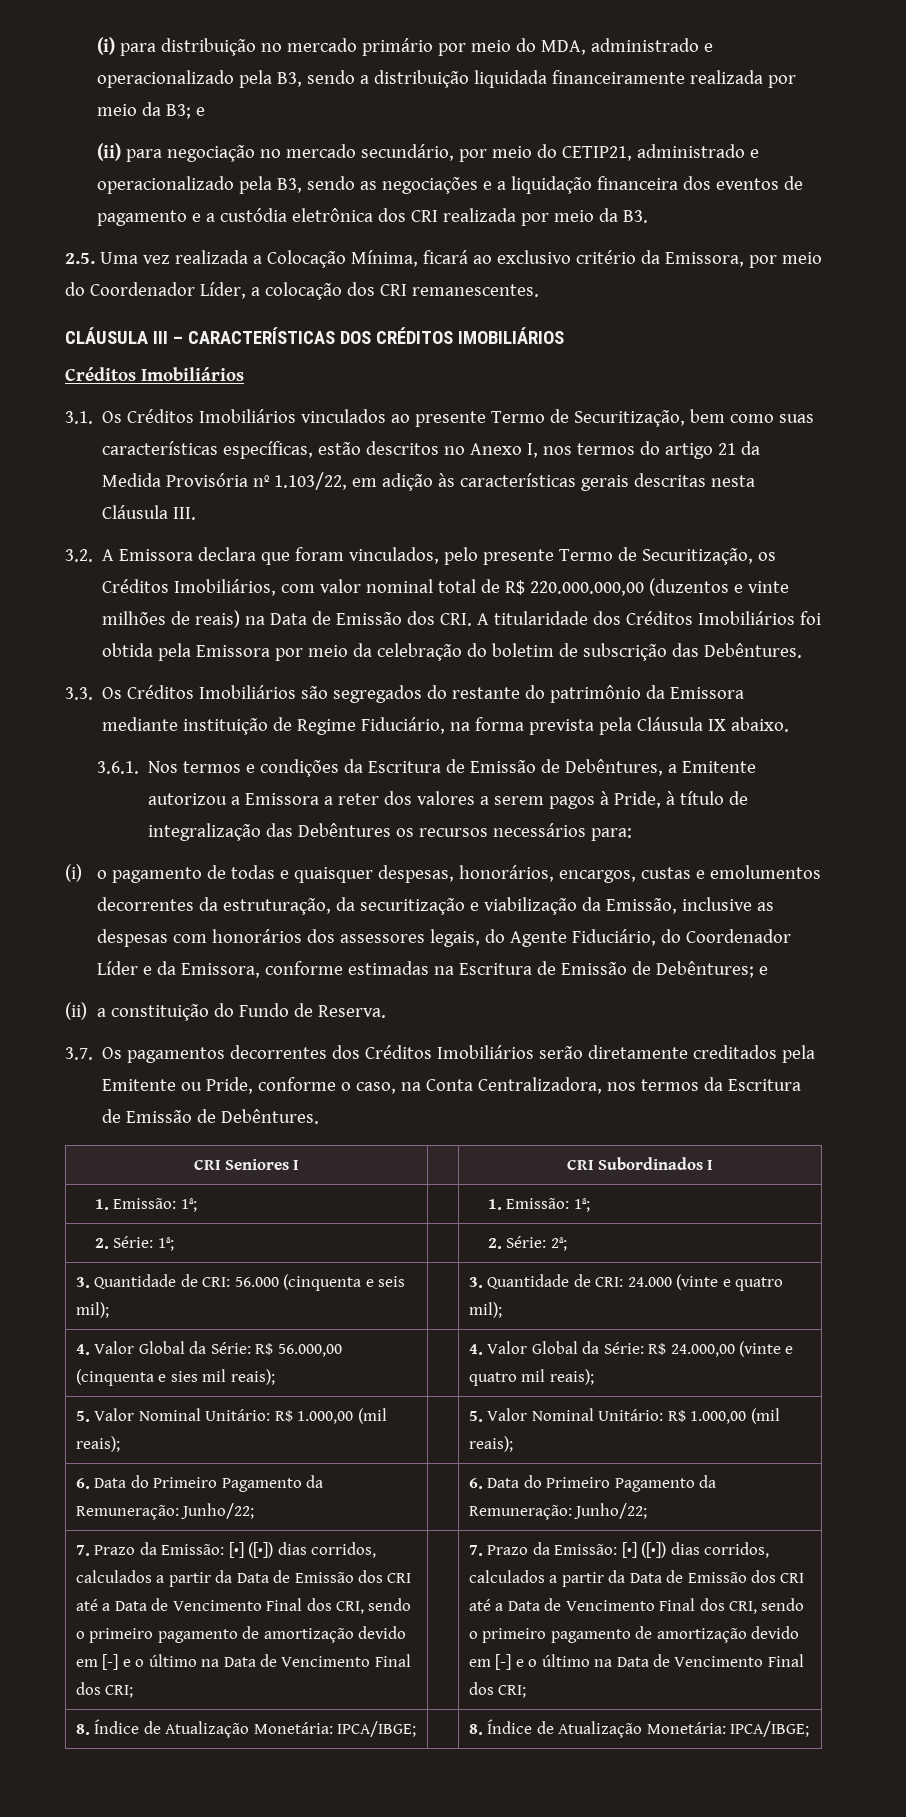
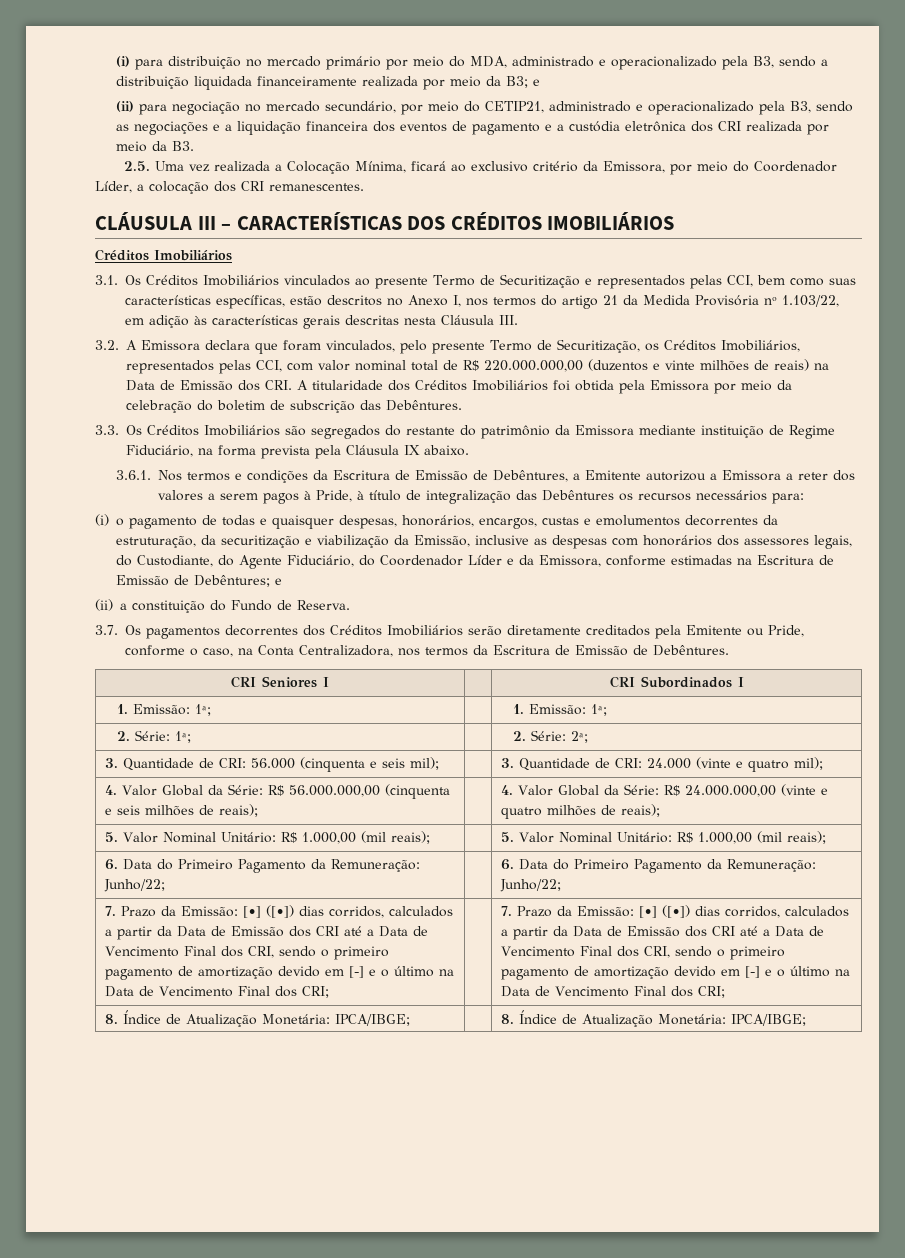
- 3.1. Os Créditos Imobiliários vinculados ao presente Termo de Securitização, bem como suas características específicas, estão descritos no Anexo I, nos termos do artigo 21 da Medida Provisória nº 1.103/22, em adição às características gerais descritas nesta Cláusula III.
+ 3.1. Os Créditos Imobiliários vinculados ao presente Termo de Securitização e representados pelas CCI, bem como suas características específicas, estão descritos no Anexo I, nos termos do artigo 21 da Medida Provisória nº 1.103/22, em adição às características gerais descritas nesta Cláusula III.
- 3.2. A Emissora declara que foram vinculados, pelo presente Termo de Securitização, os Créditos Imobiliários, com valor nominal total de R$ 220.000.000,00 (duzentos e vinte milhões de reais) na Data de Emissão dos CRI. A titularidade dos Créditos Imobiliários foi obtida pela Emissora por meio da celebração do boletim de subscrição das Debêntures.
+ 3.2. A Emissora declara que foram vinculados, pelo presente Termo de Securitização, os Créditos Imobiliários, representados pelas CCI, com valor nominal total de R$ 220.000.000,00 (duzentos e vinte milhões de reais) na Data de Emissão dos CRI. A titularidade dos Créditos Imobiliários foi obtida pela Emissora por meio da celebração do boletim de subscrição das Debêntures.
- (i) o pagamento de todas e quaisquer despesas, honorários, encargos, custas e emolumentos decorrentes da estruturação, da securitização e viabilização da Emissão, inclusive as despesas com honorários dos assessores legais, do Agente Fiduciário, do Coordenador Líder e da Emissora, conforme estimadas na Escritura de Emissão de Debêntures; e
+ (i) o pagamento de todas e quaisquer despesas, honorários, encargos, custas e emolumentos decorrentes da estruturação, da securitização e viabilização da Emissão, inclusive as despesas com honorários dos assessores legais, do Custodiante, do Agente Fiduciário, do Coordenador Líder e da Emissora, conforme estimadas na Escritura de Emissão de Debêntures; e
- 4. Valor Global da Série: R$ 56.000,00 (cinquenta e sies mil reais); | | 4. Valor Global da Série: R$ 24.000,00 (vinte e quatro mil reais);
+ 4. Valor Global da Série: R$ 56.000.000,00 (cinquenta e seis milhões de reais); | | 4. Valor Global da Série: R$ 24.000.000,00 (vinte e quatro milhões de reais);

